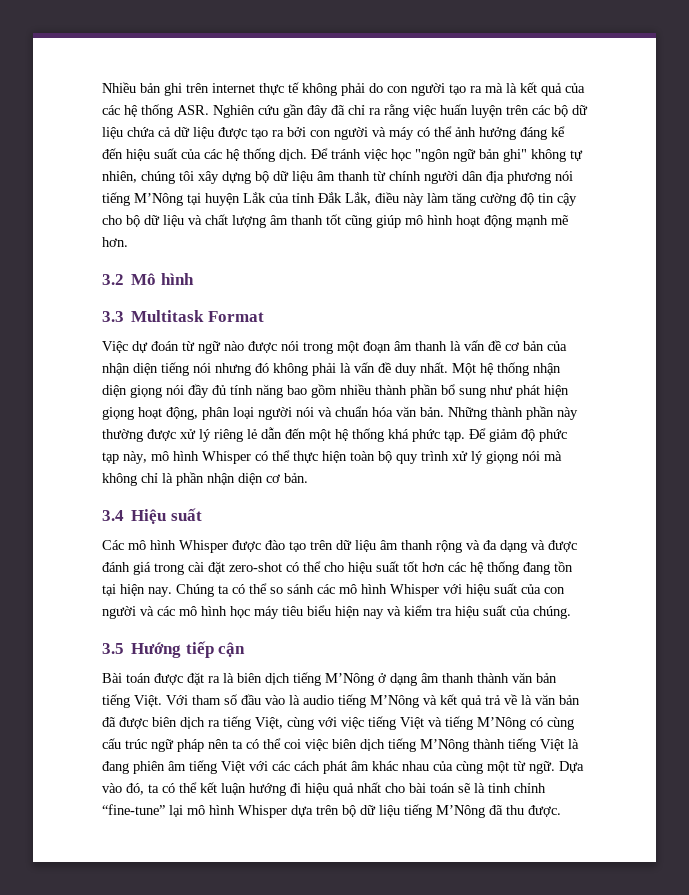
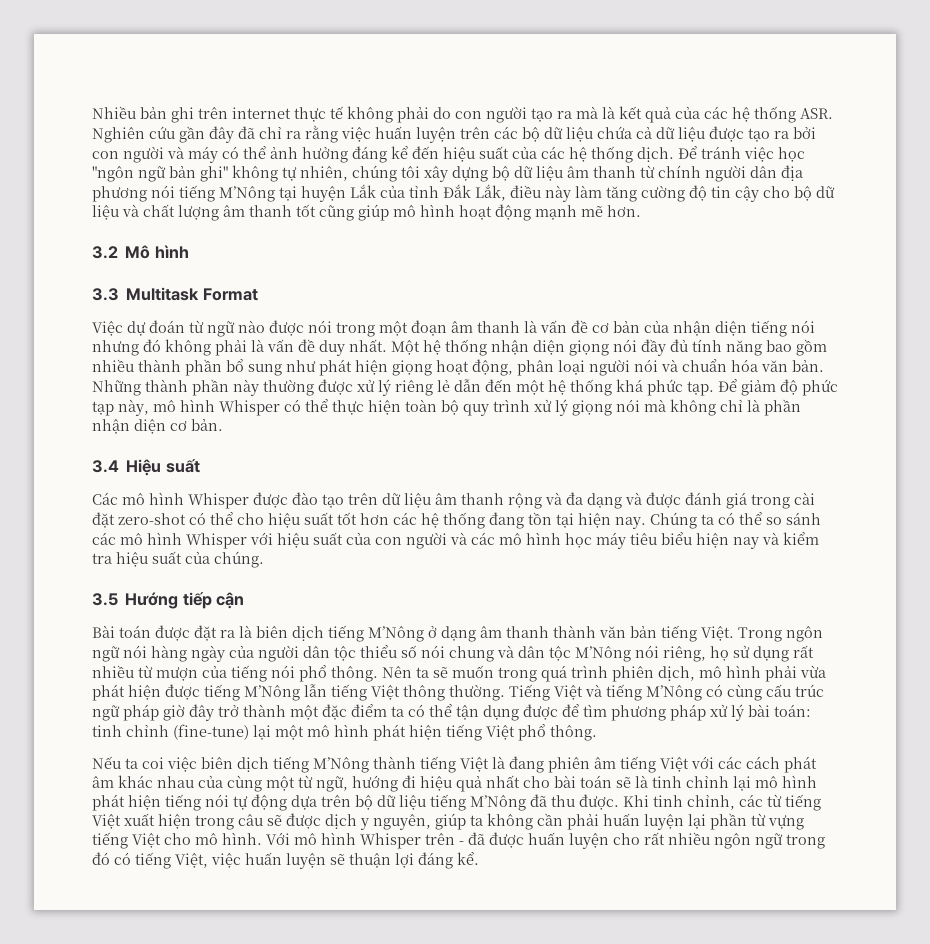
- Với tham số đầu vào là audio tiếng M’Nông và kết quả trả về là văn bản đã được biên dịch ra tiếng Việt, cùng với việc tiếng Việt và tiếng M’Nông có cùng cấu trúc ngữ pháp nên ta có thể coi việc biên dịch tiếng M’Nông thành tiếng Việt là đang phiên âm tiếng Việt với các cách phát âm khác nhau của cùng một từ ngữ. Dựa vào đó, ta có thể kết luận hướng đi hiệu quả nhất cho bài toán sẽ là tinh chỉnh “fine-tune” lại mô hình Whisper dựa trên bộ dữ liệu tiếng M’Nông đã thu được.
+ Trong ngôn ngữ nói hàng ngày của người dân tộc thiểu số nói chung và dân tộc M’Nông nói riêng, họ sử dụng rất nhiều từ mượn của tiếng nói phổ thông. Nên ta sẽ muốn trong quá trình phiên dịch, mô hình phải vừa phát hiện được tiếng M’Nông lẫn tiếng Việt thông thường. Tiếng Việt và tiếng M’Nông có cùng cấu trúc ngữ pháp giờ đây trở thành một đặc điểm ta có thể tận dụng được để tìm phương pháp xử lý bài toán: tinh chỉnh (fine-tune) lại một mô hình phát hiện tiếng Việt phổ thông.
+ Nếu ta coi việc biên dịch tiếng M’Nông thành tiếng Việt là đang phiên âm tiếng Việt với các cách phát âm khác nhau của cùng một từ ngữ, hướng đi hiệu quả nhất cho bài toán sẽ là tinh chỉnh lại mô hình phát hiện tiếng nói tự động dựa trên bộ dữ liệu tiếng M’Nông đã thu được.
+ Khi tinh chỉnh, các từ tiếng Việt xuất hiện trong câu sẽ được dịch y nguyên, giúp ta không cần phải huấn luyện lại phần từ vựng tiếng Việt cho mô hình. Với mô hình Whisper trên - đã được huấn luyện cho rất nhiều ngôn ngữ trong đó có tiếng Việt, việc huấn luyện sẽ thuận lợi đáng kể.

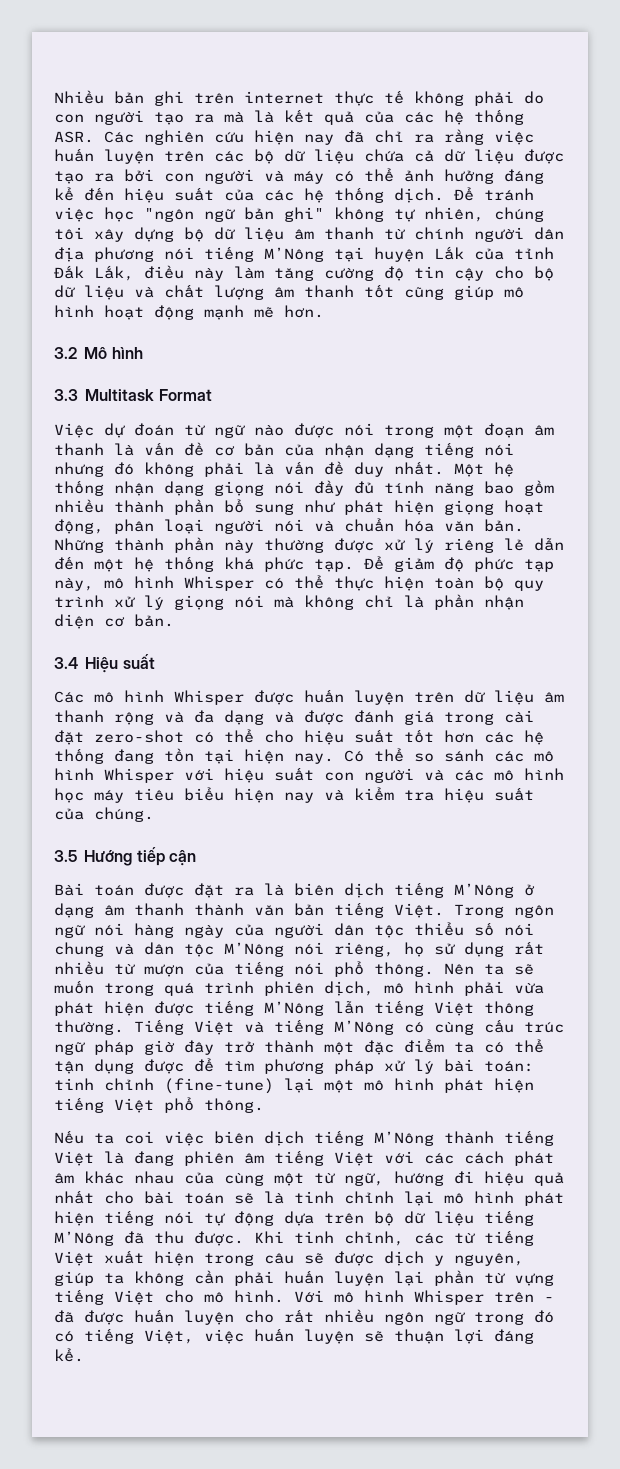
- Nhiều bản ghi trên internet thực tế không phải do con người tạo ra mà là kết quả của các hệ thống ASR. Nghiên cứu gần đây đã chỉ ra rằng việc huấn luyện trên các bộ dữ liệu chứa cả dữ liệu được tạo ra bởi con người và máy có thể ảnh hưởng đáng kể đến hiệu suất của các hệ thống dịch.
+ Nhiều bản ghi trên internet thực tế không phải do con người tạo ra mà là kết quả của các hệ thống ASR. Các nghiên cứu hiện nay đã chỉ ra rằng việc huấn luyện trên các bộ dữ liệu chứa cả dữ liệu được tạo ra bởi con người và máy có thể ảnh hưởng đáng kể đến hiệu suất của các hệ thống dịch.
- Việc dự đoán từ ngữ nào được nói trong một đoạn âm thanh là vấn đề cơ bản của nhận diện tiếng nói nhưng đó không phải là vấn đề duy nhất.
+ Việc dự đoán từ ngữ nào được nói trong một đoạn âm thanh là vấn đề cơ bản của nhận dạng tiếng nói nhưng đó không phải là vấn đề duy nhất.
- Một hệ thống nhận diện giọng nói đầy đủ tính năng bao gồm nhiều thành phần bổ sung như phát hiện giọng hoạt động, phân loại người nói và chuẩn hóa văn bản.
+ Một hệ thống nhận dạng giọng nói đầy đủ tính năng bao gồm nhiều thành phần bổ sung như phát hiện giọng hoạt động, phân loại người nói và chuẩn hóa văn bản.
- Các mô hình Whisper được đào tạo trên dữ liệu âm thanh rộng và đa dạng và được đánh giá trong cài đặt zero-shot có thể cho hiệu suất tốt hơn các hệ thống đang tồn tại hiện nay.
+ Các mô hình Whisper được huấn luyện trên dữ liệu âm thanh rộng và đa dạng và được đánh giá trong cài đặt zero-shot có thể cho hiệu suất tốt hơn các hệ thống đang tồn tại hiện nay.
- Chúng ta có thể so sánh các mô hình Whisper với hiệu suất của con người và các mô hình học máy tiêu biểu hiện nay và kiểm tra hiệu suất của chúng.
+ Có thể so sánh các mô hình Whisper với hiệu suất con người và các mô hình học máy tiêu biểu hiện nay và kiểm tra hiệu suất của chúng.

